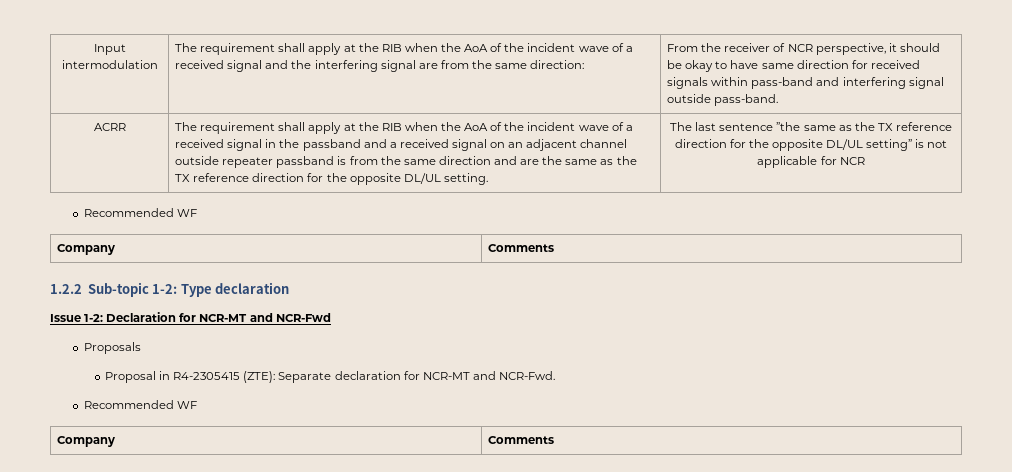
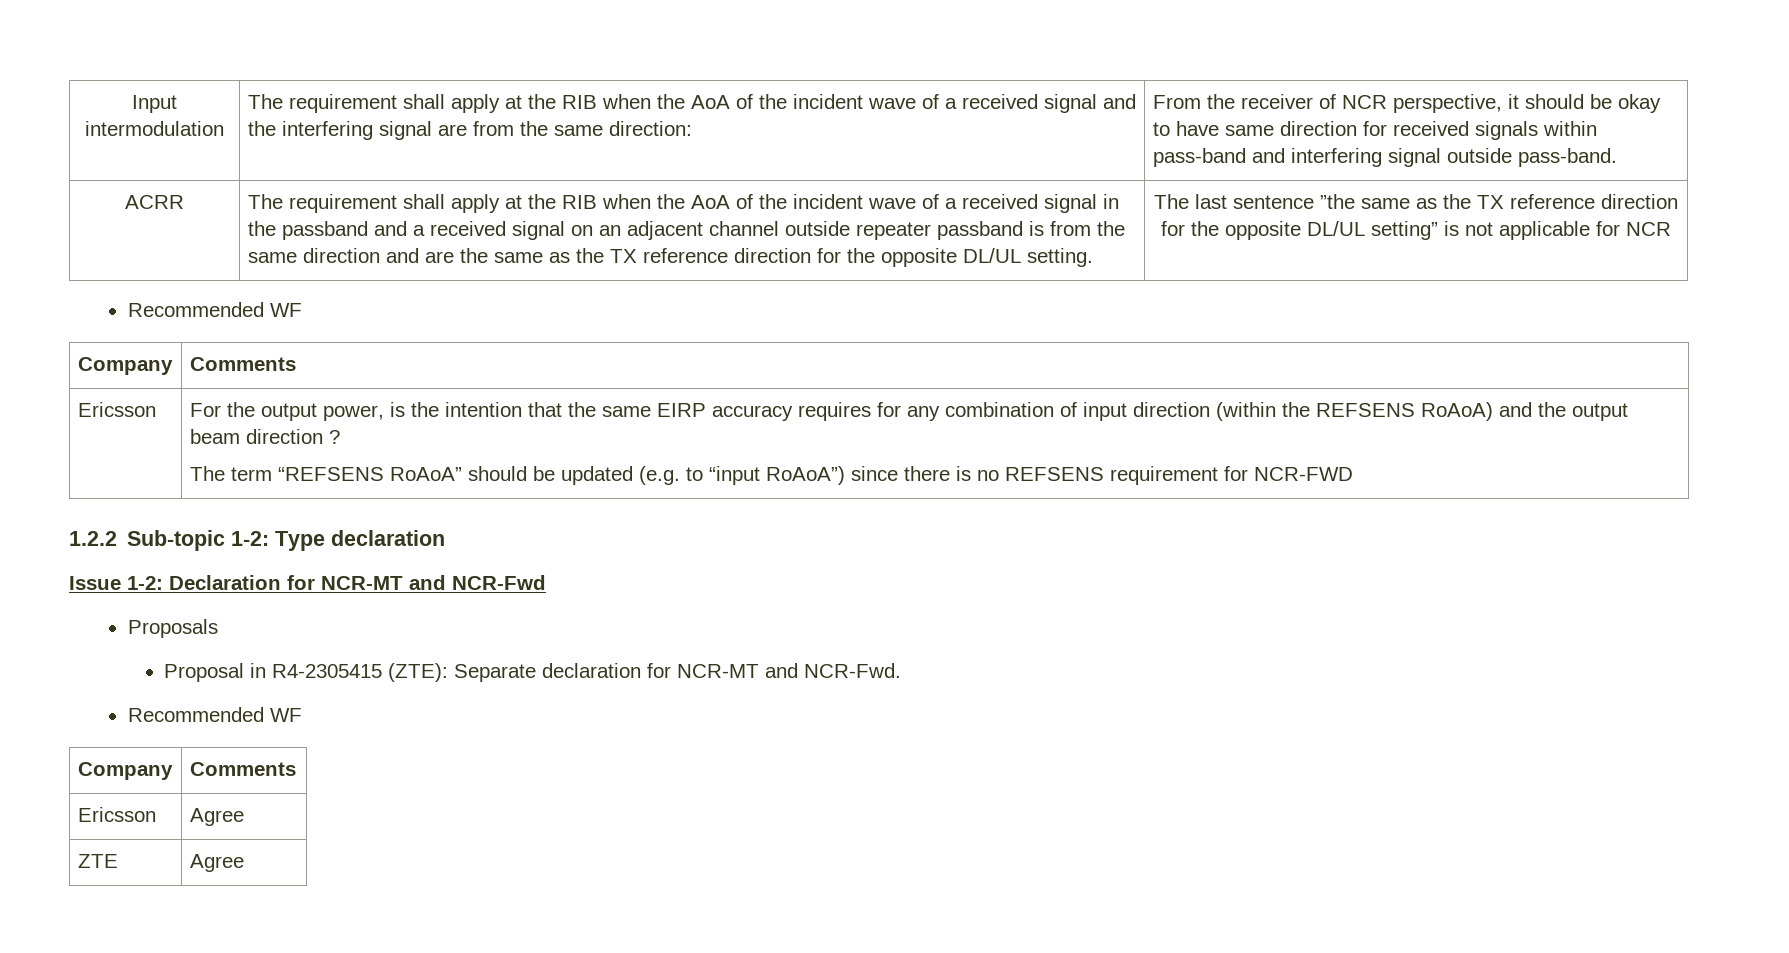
+ Ericsson | For the output power, is the intention that the same EIRP accuracy requires for any combination of input direction (within the REFSENS RoAoA) and the output beam direction ?
+ The term “REFSENS RoAoA” should be updated (e.g. to “input RoAoA”) since there is no REFSENS requirement for NCR-FWD
+ Ericsson | Agree
+ ZTE | Agree

